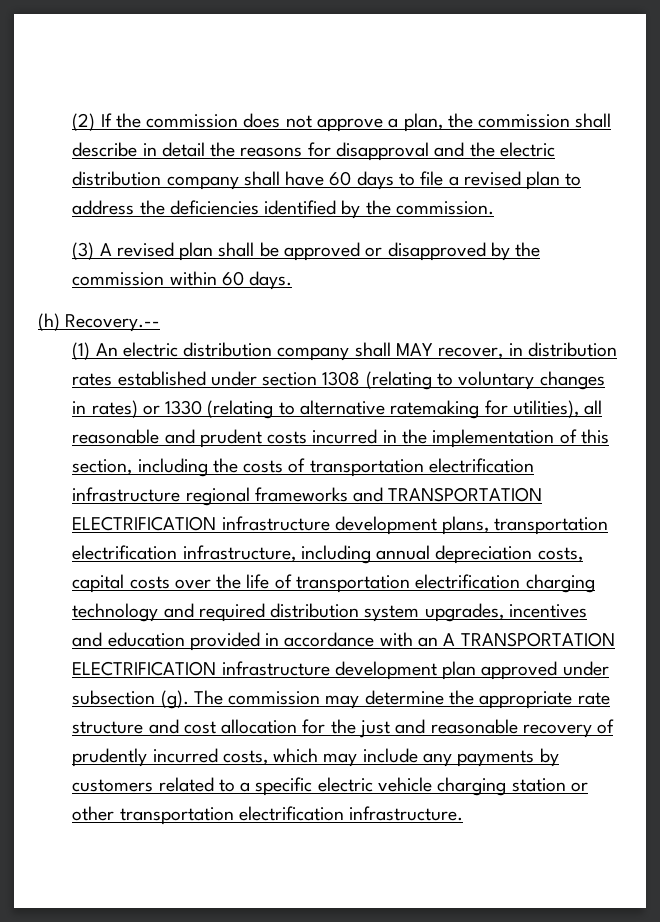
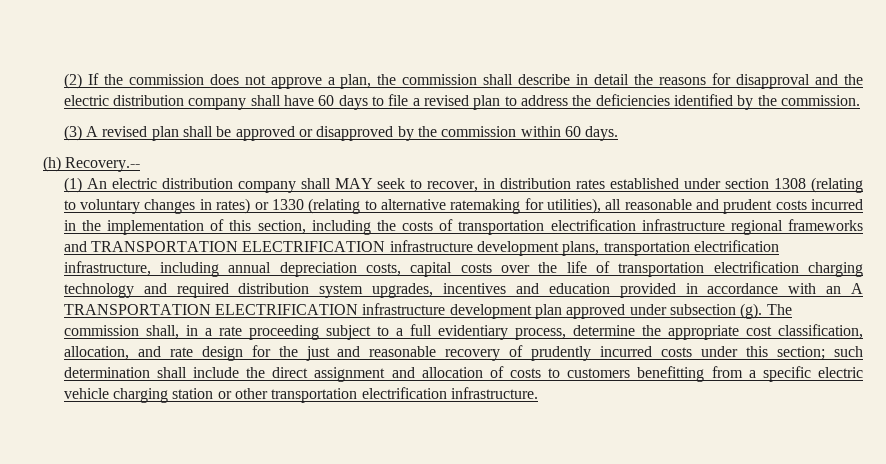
- (1) An electric distribution company shall MAY recover, in distribution rates established under section 1308 (relating to voluntary changes in rates) or 1330 (relating to alternative ratemaking for utilities), all reasonable and prudent costs incurred in the implementation of this section, including the costs of transportation electrification infrastructure regional frameworks and TRANSPORTATION ELECTRIFICATION infrastructure development plans, transportation electrification infrastructure, including annual depreciation costs, capital costs over the life of transportation electrification charging technology and required distribution system upgrades, incentives and education provided in accordance with an A TRANSPORTATION ELECTRIFICATION infrastructure development plan approved under subsection (g).
+ (1) An electric distribution company shall MAY seek to recover, in distribution rates established under section 1308 (relating to voluntary changes in rates) or 1330 (relating to alternative ratemaking for utilities), all reasonable and prudent costs incurred in the implementation of this section, including the costs of transportation electrification infrastructure regional frameworks and TRANSPORTATION ELECTRIFICATION infrastructure development plans, transportation electrification infrastructure, including annual depreciation costs, capital costs over the life of transportation electrification charging technology and required distribution system upgrades, incentives and education provided in accordance with an A TRANSPORTATION ELECTRIFICATION infrastructure development plan approved under subsection (g).
- The commission may determine the appropriate rate structure and cost allocation for the just and reasonable recovery of prudently incurred costs, which may include any payments by customers related to a specific electric vehicle charging station or other transportation electrification infrastructure.
+ The commission shall, in a rate proceeding subject to a full evidentiary process, determine the appropriate cost classification, allocation, and rate design for the just and reasonable recovery of prudently incurred costs under this section; such determination shall include the direct assignment and allocation of costs to customers benefitting from a specific electric vehicle charging station or other transportation electrification infrastructure.

